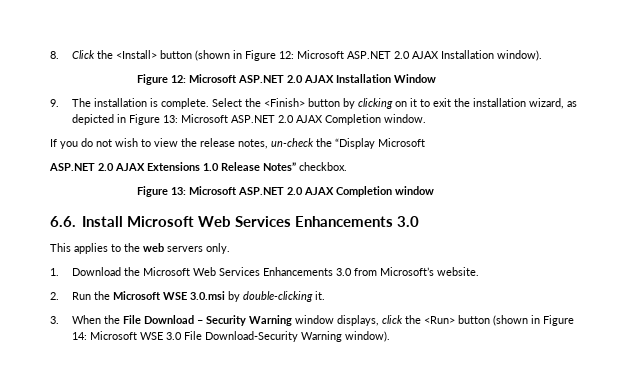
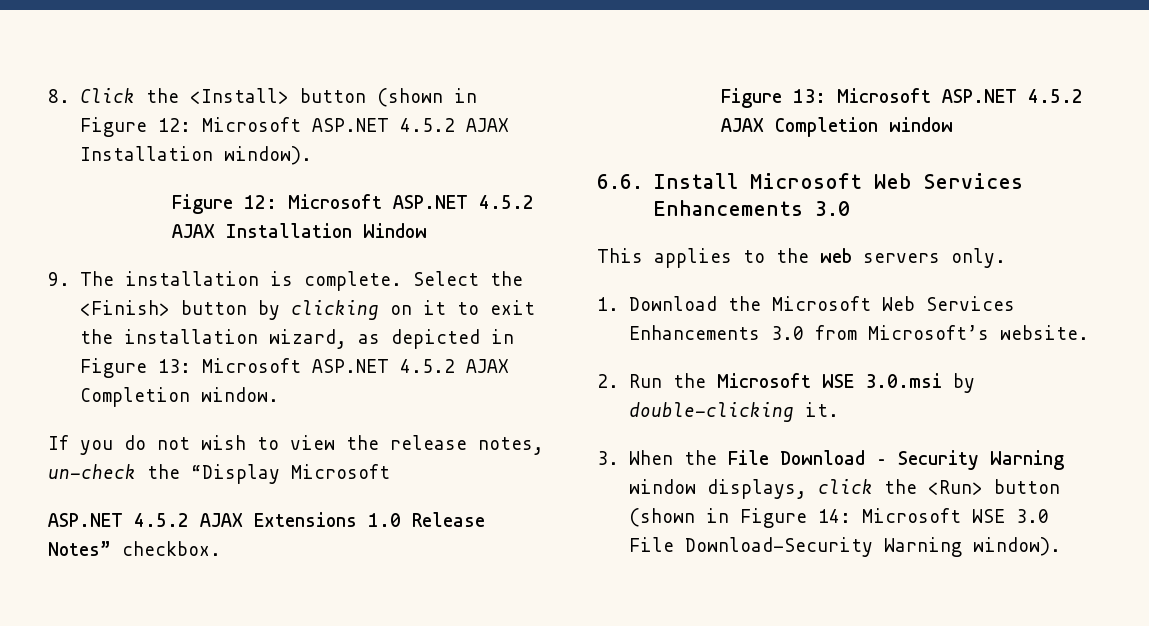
- 8. Click the <Install> button (shown in Figure 12: Microsoft ASP.NET 2.0 AJAX Installation window).
+ 8. Click the <Install> button (shown in Figure 12: Microsoft ASP.NET 4.5.2 AJAX Installation window).
- Figure 12: Microsoft ASP.NET 2.0 AJAX Installation Window
+ Figure 12: Microsoft ASP.NET 4.5.2 AJAX Installation Window
- Select the <Finish> button by clicking on it to exit the installation wizard, as depicted in Figure 13: Microsoft ASP.NET 2.0 AJAX Completion window.
+ Select the <Finish> button by clicking on it to exit the installation wizard, as depicted in Figure 13: Microsoft ASP.NET 4.5.2 AJAX Completion window.
- ASP.NET 2.0 AJAX Extensions 1.0 Release Notes” checkbox.
+ ASP.NET 4.5.2 AJAX Extensions 1.0 Release Notes” checkbox.
- Figure 13: Microsoft ASP.NET 2.0 AJAX Completion window
+ Figure 13: Microsoft ASP.NET 4.5.2 AJAX Completion window

